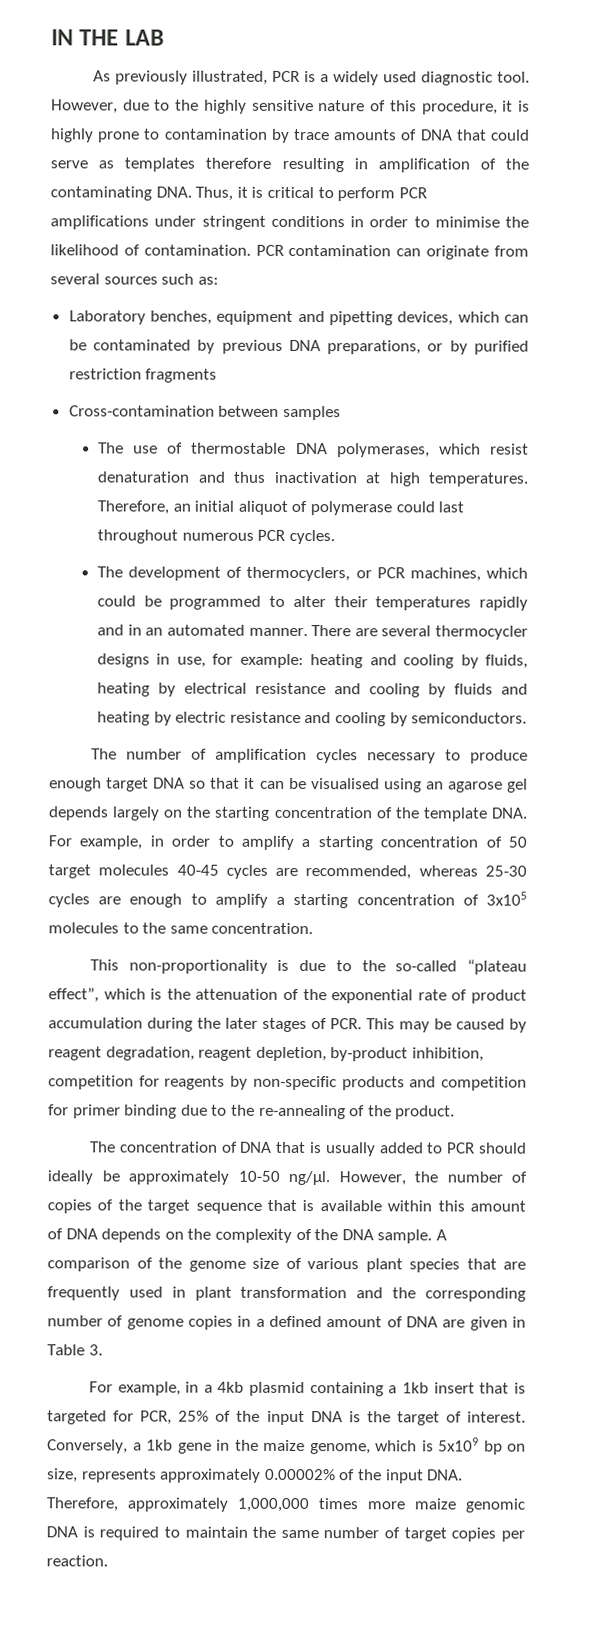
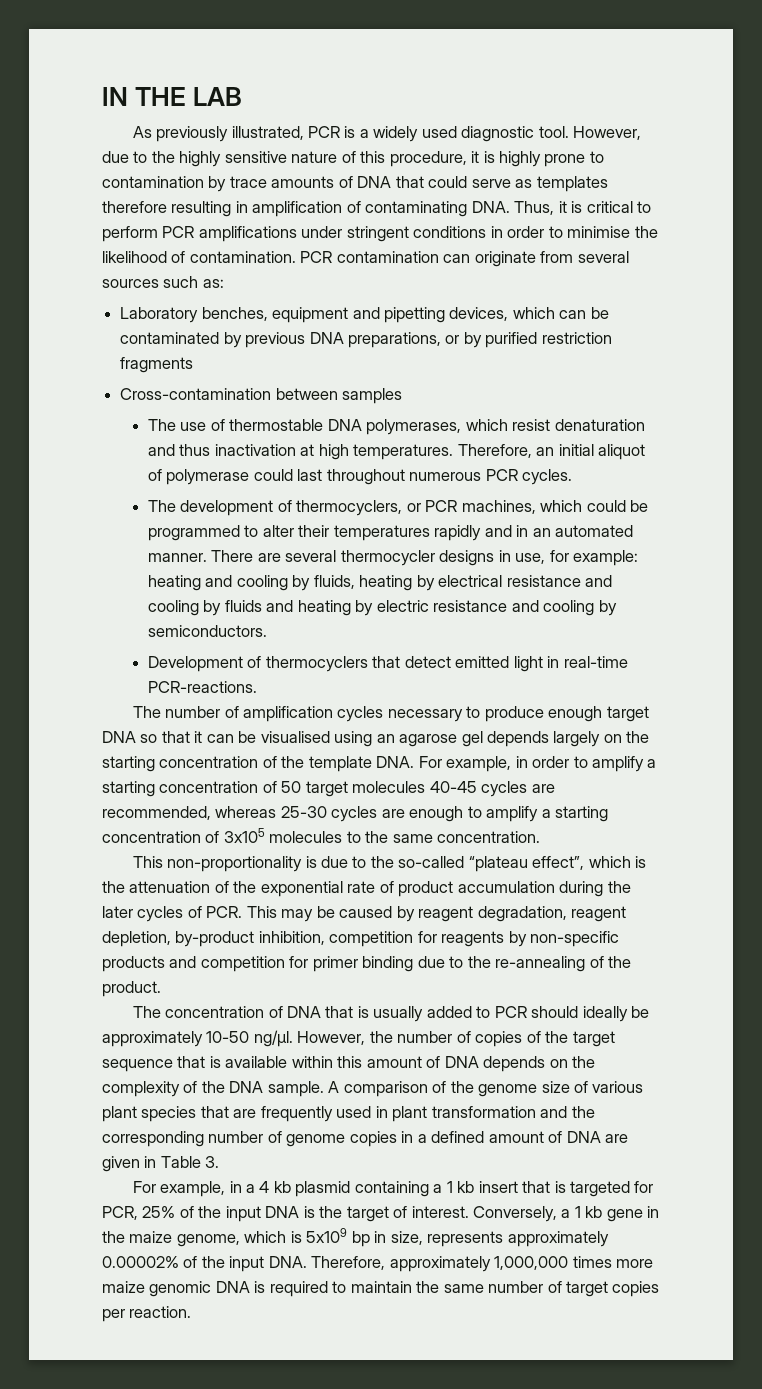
- However, due to the highly sensitive nature of this procedure, it is highly prone to contamination by trace amounts of DNA that could serve as templates therefore resulting in amplification of the contaminating DNA. Thus, it is critical to perform PCR amplifications under stringent conditions in order to minimise the likelihood of contamination.
+ However, due to the highly sensitive nature of this procedure, it is highly prone to contamination by trace amounts of DNA that could serve as templates therefore resulting in amplification of contaminating DNA. Thus, it is critical to perform PCR amplifications under stringent conditions in order to minimise the likelihood of contamination.
+ Development of thermocyclers that detect emitted light in real-time PCR-reactions.
- This non-proportionality is due to the so-called “plateau effect”, which is the attenuation of the exponential rate of product accumulation during the later stages of PCR. This may be caused by reagent degradation, reagent depletion, by-product inhibition, competition for reagents by non-specific products and competition for primer binding due to the re-annealing of the product.
+ This non-proportionality is due to the so-called “plateau effect”, which is the attenuation of the exponential rate of product accumulation during the later cycles of PCR. This may be caused by reagent degradation, reagent depletion, by-product inhibition, competition for reagents by non-specific products and competition for primer binding due to the re-annealing of the product.
- For example, in a 4kb plasmid containing a 1kb insert that is targeted for PCR, 25% of the input DNA is the target of interest.
+ For example, in a 4 kb plasmid containing a 1 kb insert that is targeted for PCR, 25% of the input DNA is the target of interest.
- Conversely, a 1kb gene in the maize genome, which is 5x109 bp on size, represents approximately 0.00002% of the input DNA. Therefore, approximately 1,000,000 times more maize genomic DNA is required to maintain the same number of target copies per reaction.
+ Conversely, a 1 kb gene in the maize genome, which is 5x109 bp in size, represents approximately 0.00002% of the input DNA. Therefore, approximately 1,000,000 times more maize genomic DNA is required to maintain the same number of target copies per reaction.

